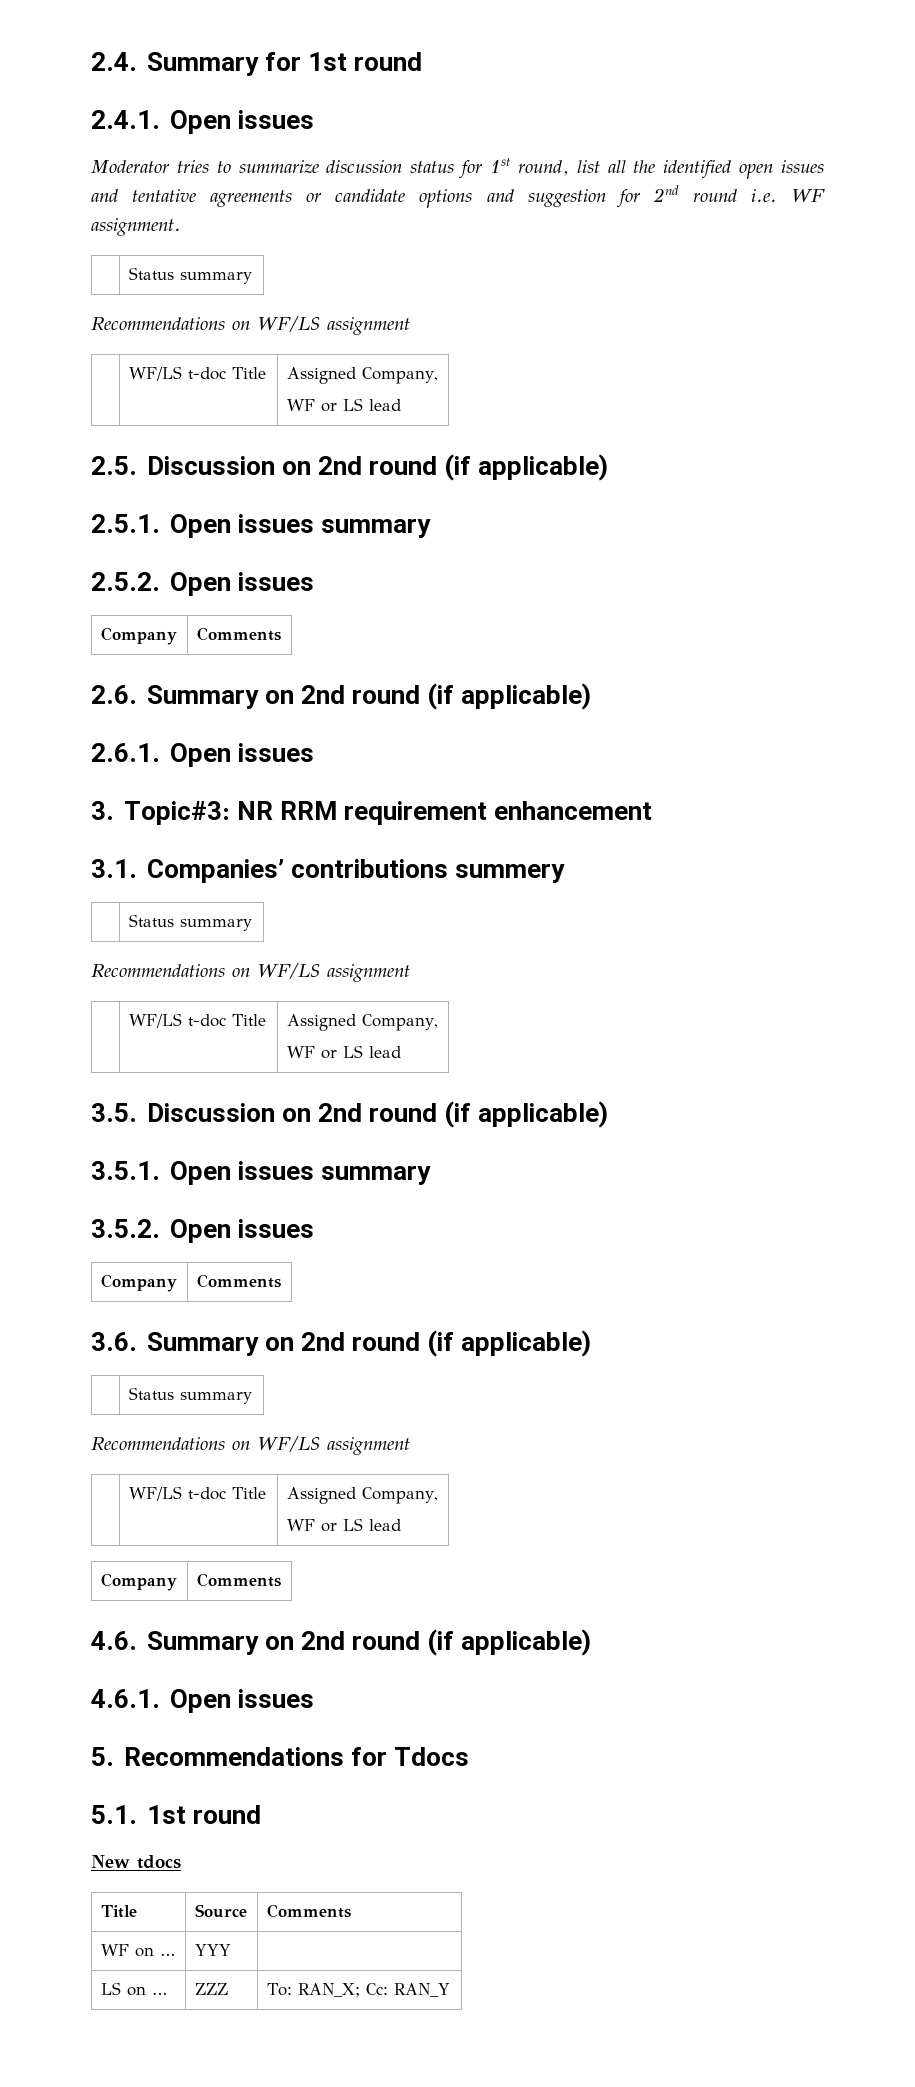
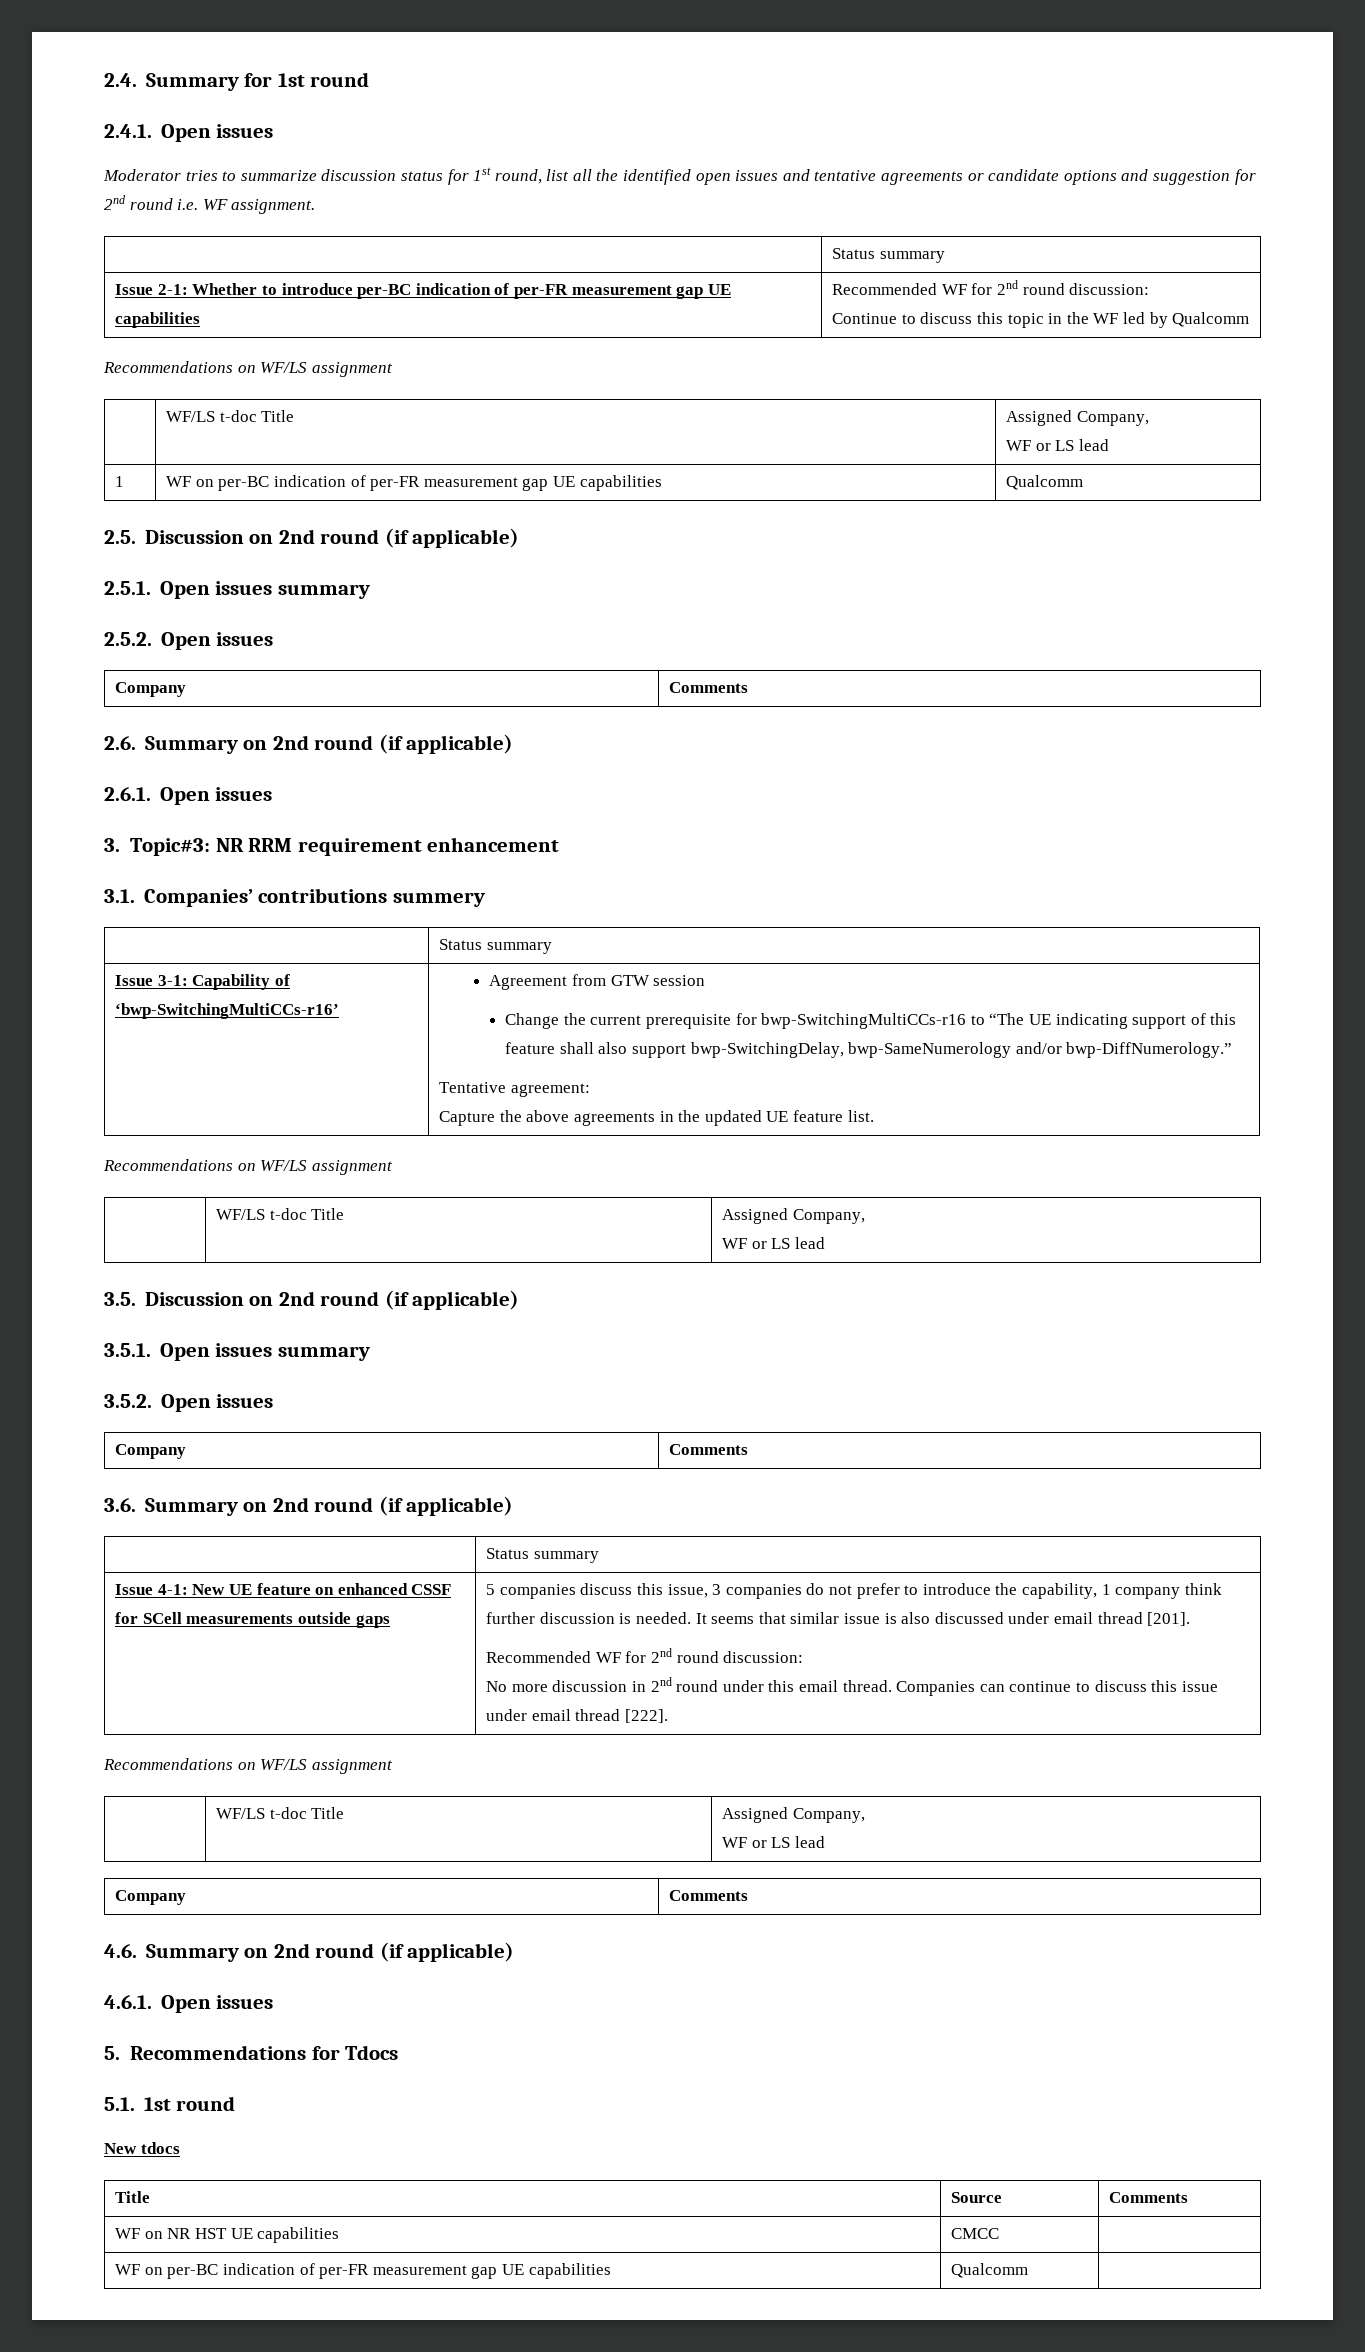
+ Issue 2-1: Whether to introduce per-BC indication of per-FR measurement gap UE capabilities | Recommended WF for 2nd round discussion:
+ Continue to discuss this topic in the WF led by Qualcomm
+ 1 | WF on per-BC indication of per-FR measurement gap UE capabilities | Qualcomm
+ Issue 3-1: Capability of ‘bwp-SwitchingMultiCCs-r16’ | Agreement from GTW session
+ Change the current prerequisite for bwp-SwitchingMultiCCs-r16 to “The UE indicating support of this feature shall also support bwp-SwitchingDelay, bwp-SameNumerology and/or bwp-DiffNumerology.”
+ Tentative agreement:
+ Capture the above agreements in the updated UE feature list.
+ Issue 4-1: New UE feature on enhanced CSSF for SCell measurements outside gaps | 5 companies discuss this issue, 3 companies do not prefer to introduce the capability, 1 company think further discussion is needed. It seems that similar issue is also discussed under email thread [201].
+ Recommended WF for 2nd round discussion:
+ No more discussion in 2nd round under this email thread. Companies can continue to discuss this issue under email thread [222].
- WF on … | YYY |
- LS on … | ZZZ | To: RAN_X; Cc: RAN_Y
+ WF on NR HST UE capabilities | CMCC |
+ WF on per-BC indication of per-FR measurement gap UE capabilities | Qualcomm |

